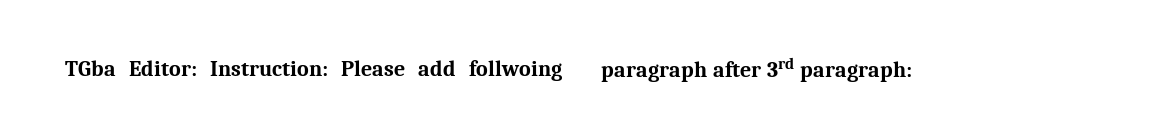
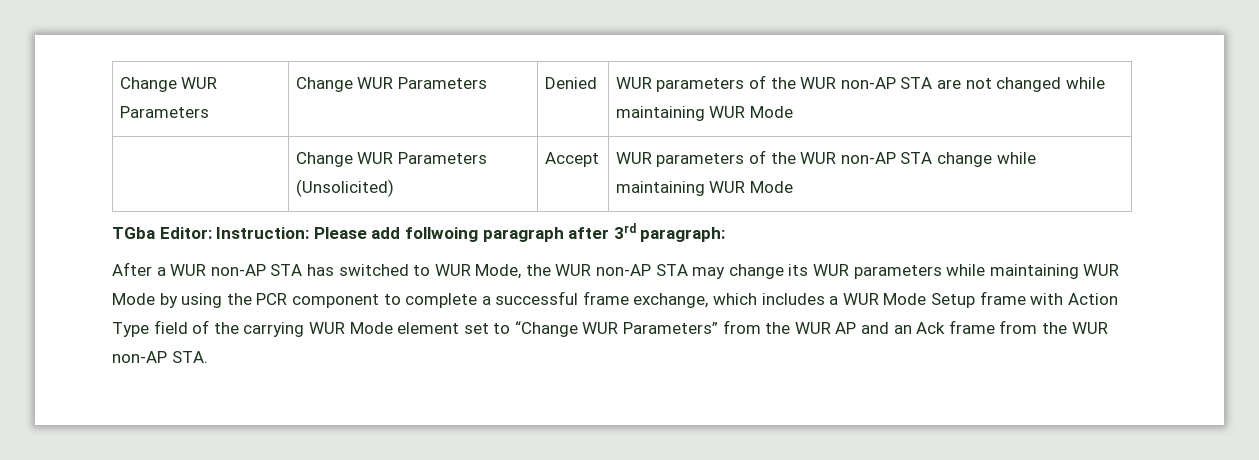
+ Change WUR Parameters | Change WUR Parameters | Denied | WUR parameters of the WUR non-AP STA are not changed while maintaining WUR Mode
+ | Change WUR Parameters (Unsolicited) | Accept | WUR parameters of the WUR non-AP STA change while maintaining WUR Mode
+ After a WUR non-AP STA has switched to WUR Mode, the WUR non-AP STA may change its WUR parameters while maintaining WUR Mode by using the PCR component to complete a successful frame exchange, which includes a WUR Mode Setup frame with Action Type field of the carrying WUR Mode element set to “Change WUR Parameters” from the WUR AP and an Ack frame from the WUR non-AP STA.

